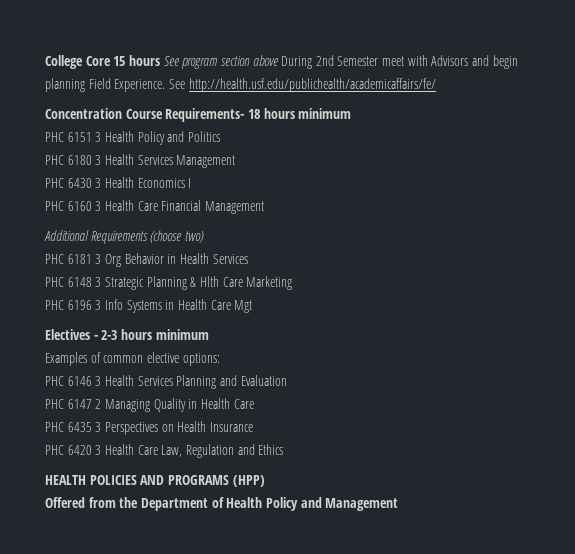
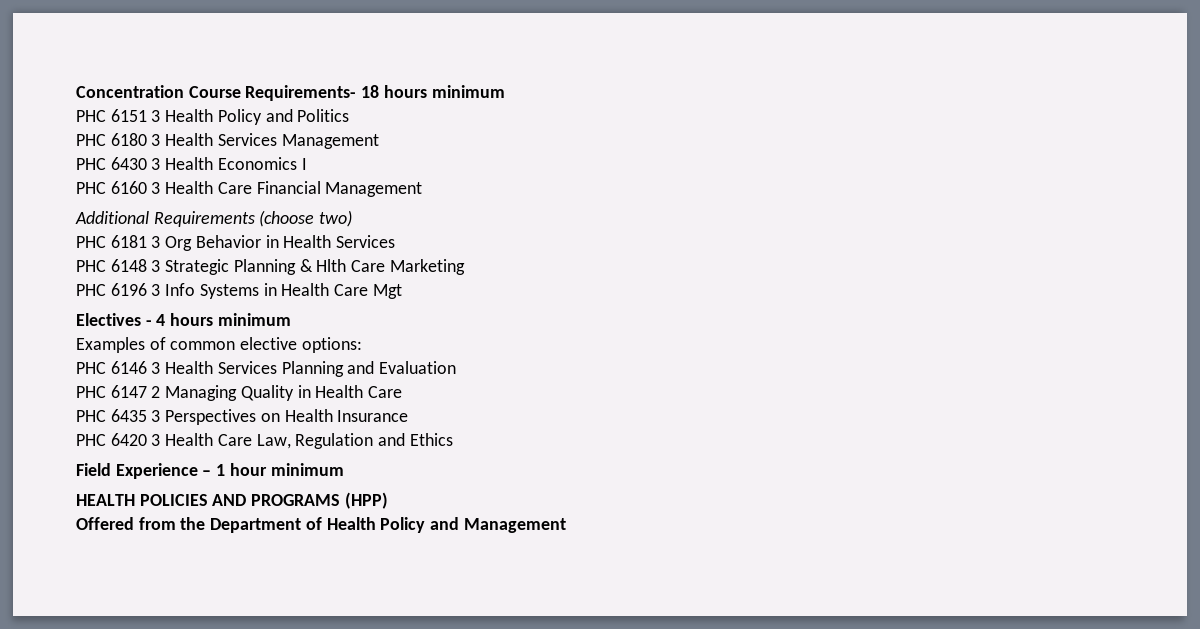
- College Core 15 hours See program section above During 2nd Semester meet with Advisors and begin planning Field Experience. See http://health.usf.edu/publichealth/academicaffairs/fe/
- Electives - 2-3 hours minimum
+ Electives - 4 hours minimum
+ Field Experience – 1 hour minimum

